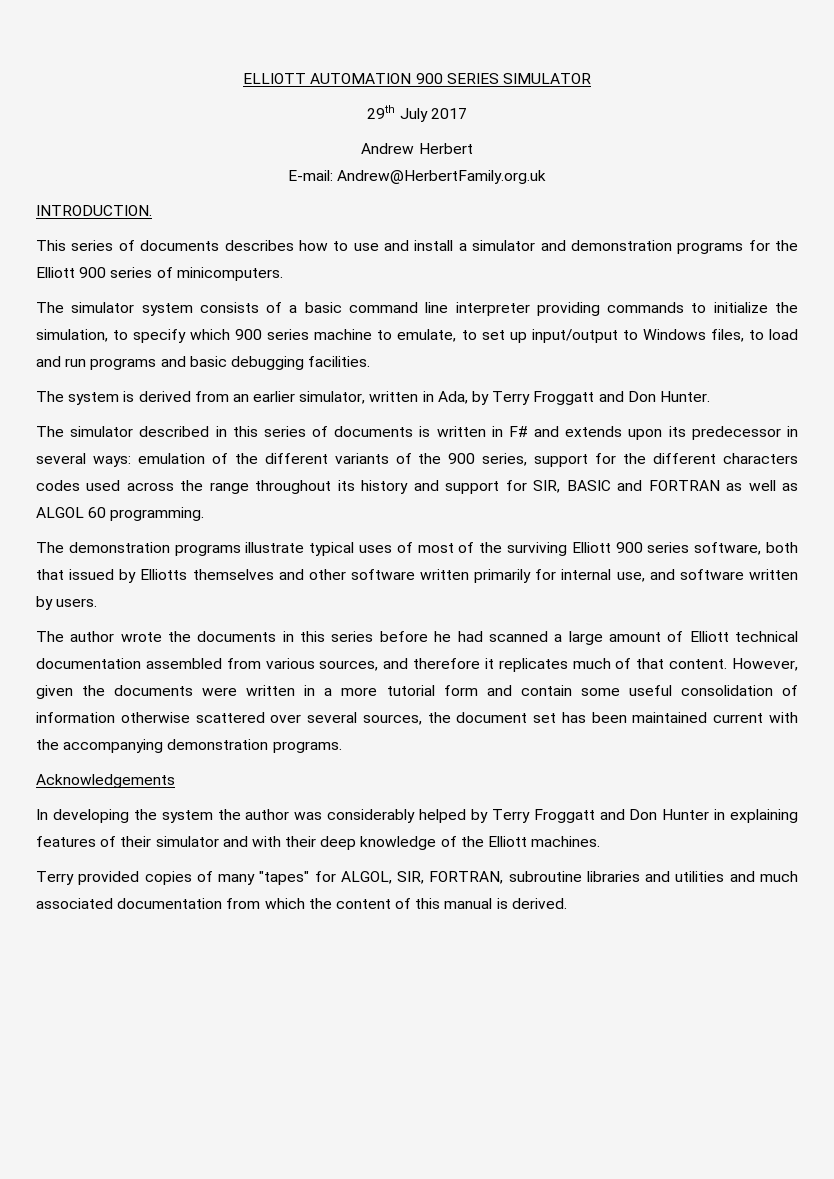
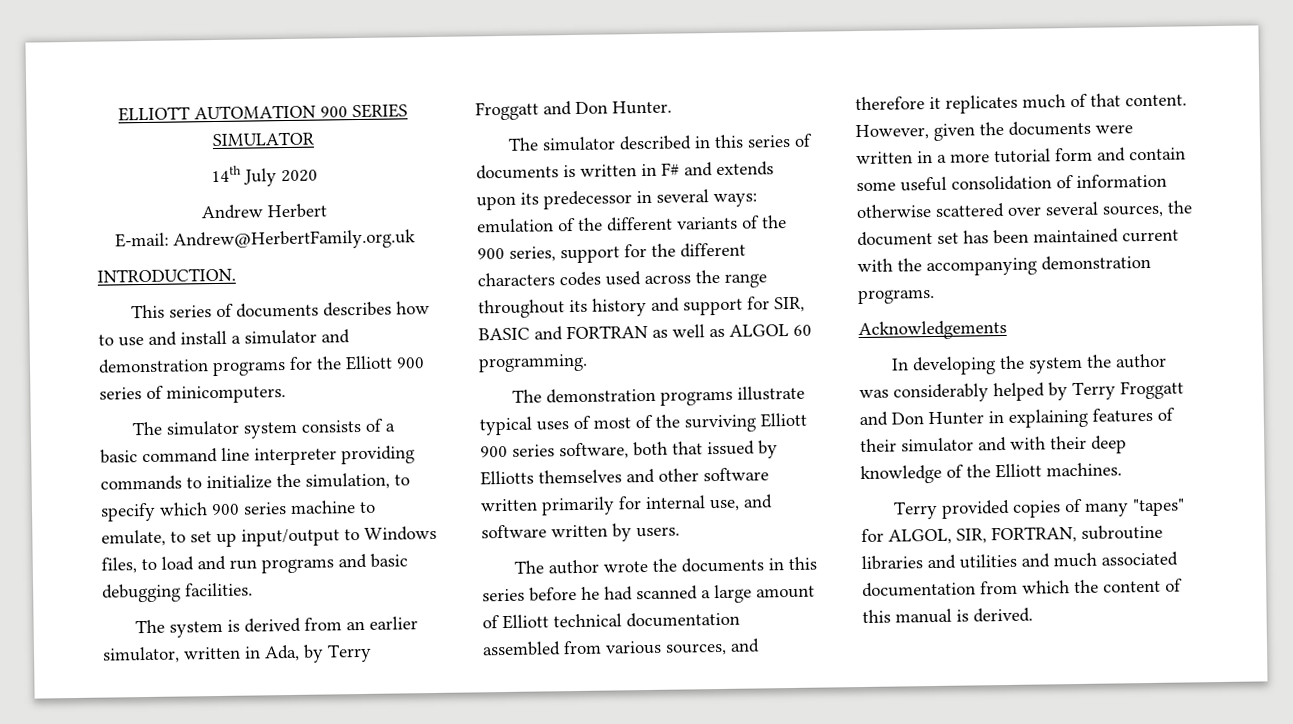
- 29th July 2017
+ 14th July 2020

